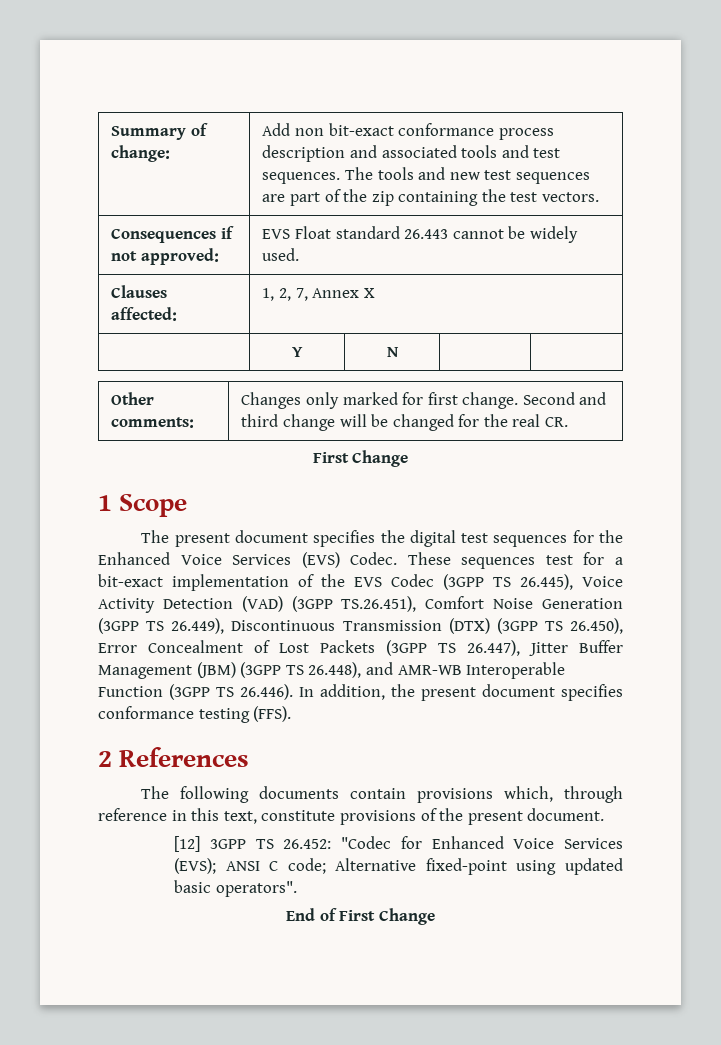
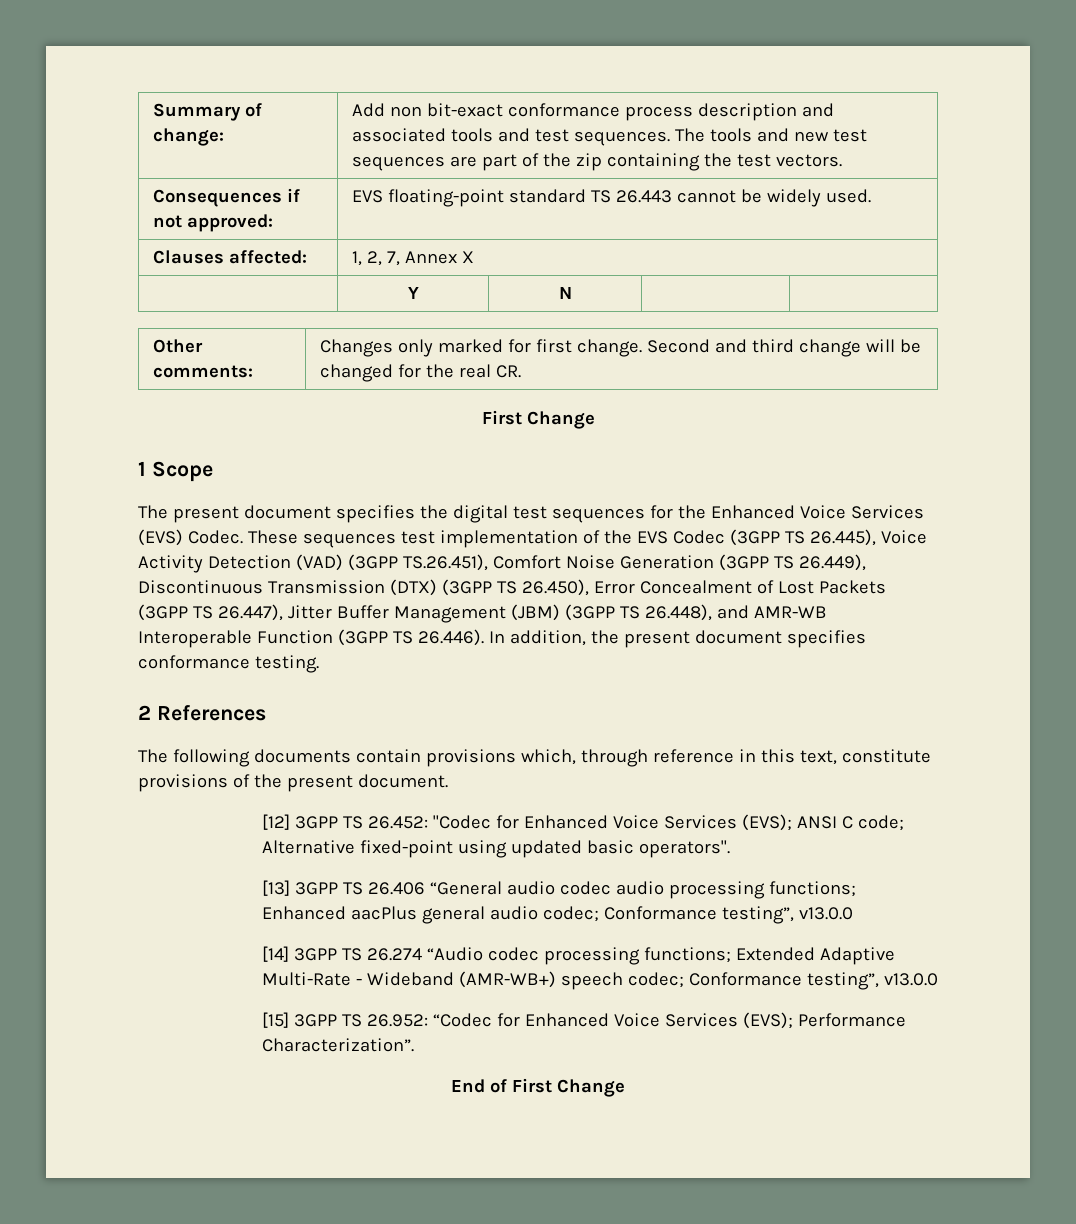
- Consequences if not approved: | EVS Float standard 26.443 cannot be widely used.
+ Consequences if not approved: | EVS floating-point standard TS 26.443 cannot be widely used.
- These sequences test for a bit-exact implementation of the EVS Codec (3GPP TS 26.445), Voice Activity Detection (VAD) (3GPP TS.26.451), Comfort Noise Generation (3GPP TS 26.449), Discontinuous Transmission (DTX) (3GPP TS 26.450), Error Concealment of Lost Packets (3GPP TS 26.447), Jitter Buffer Management (JBM) (3GPP TS 26.448), and AMR-WB Interoperable Function (3GPP TS 26.446). In addition, the present document specifies conformance testing (FFS).
+ These sequences test implementation of the EVS Codec (3GPP TS 26.445), Voice Activity Detection (VAD) (3GPP TS.26.451), Comfort Noise Generation (3GPP TS 26.449), Discontinuous Transmission (DTX) (3GPP TS 26.450), Error Concealment of Lost Packets (3GPP TS 26.447), Jitter Buffer Management (JBM) (3GPP TS 26.448), and AMR-WB Interoperable Function (3GPP TS 26.446). In addition, the present document specifies conformance testing.
+ [13] 3GPP TS 26.406 “General audio codec audio processing functions; Enhanced aacPlus general audio codec; Conformance testing”, v13.0.0
+ [14] 3GPP TS 26.274 “Audio codec processing functions; Extended Adaptive Multi-Rate - Wideband (AMR-WB+) speech codec; Conformance testing”, v13.0.0
+ [15] 3GPP TS 26.952: “Codec for Enhanced Voice Services (EVS); Performance Characterization”.

